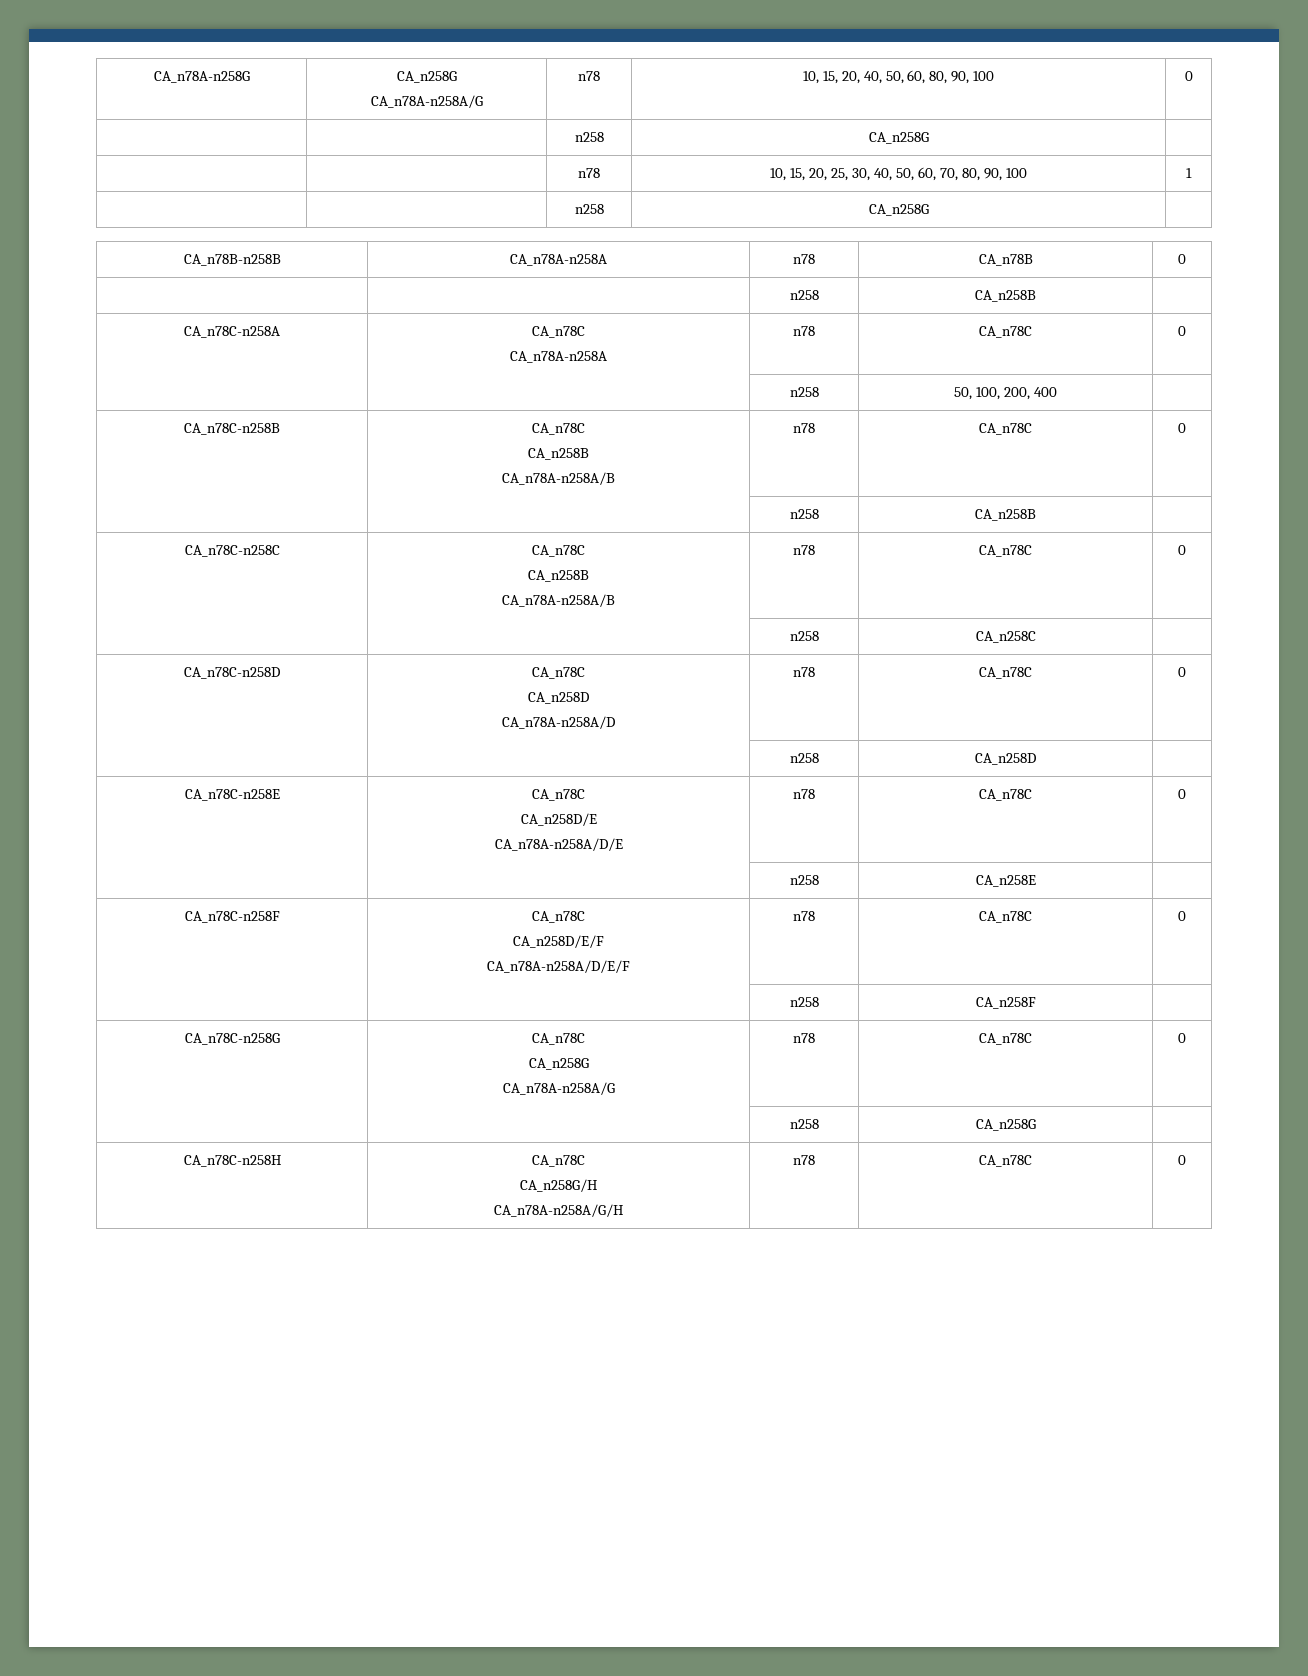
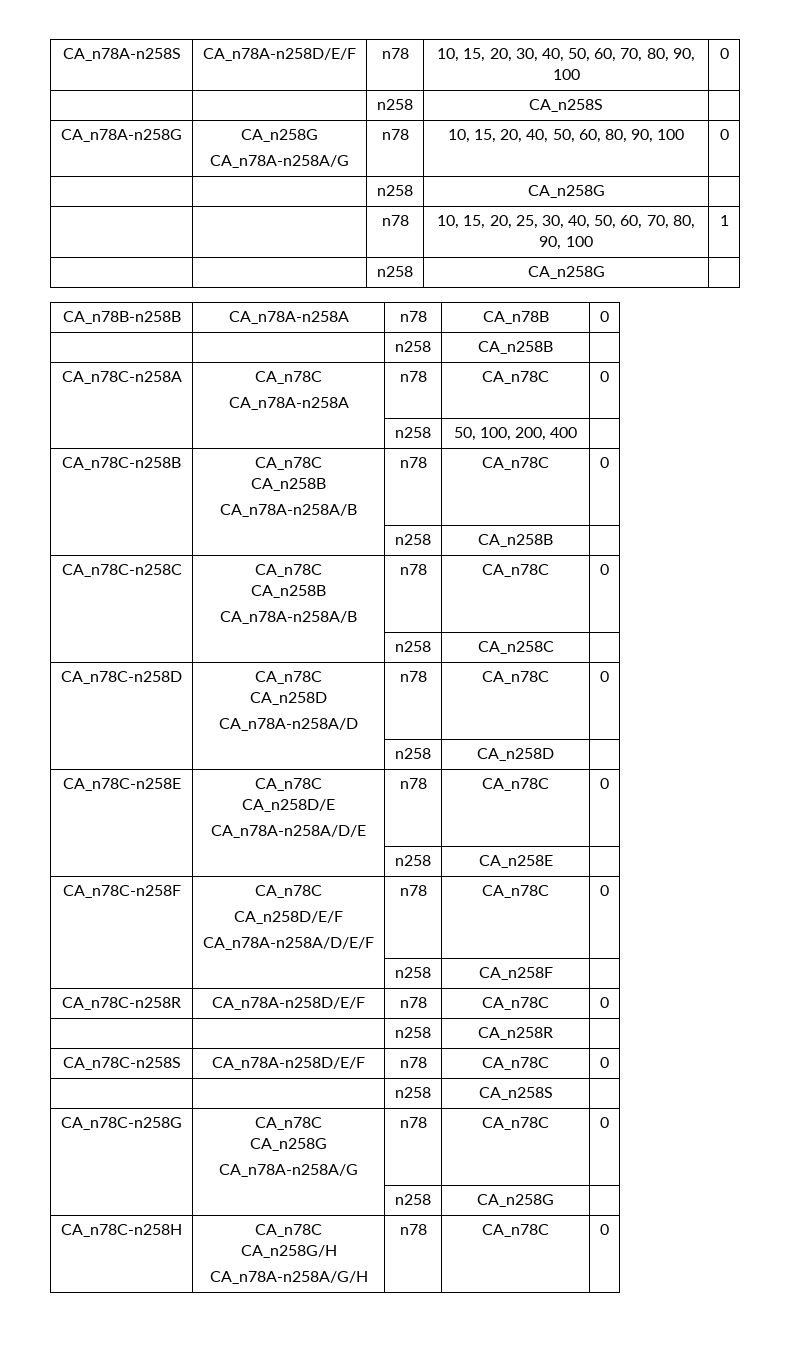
+ CA_n78A-n258S | CA_n78A-n258D/E/F | n78 | 10, 15, 20, 30, 40, 50, 60, 70, 80, 90, 100 | 0
+ | | n258 | CA_n258S |
+ CA_n78C-n258R | CA_n78A-n258D/E/F | n78 | CA_n78C | 0
+ | | n258 | CA_n258R |
+ CA_n78C-n258S | CA_n78A-n258D/E/F | n78 | CA_n78C | 0
+ | | n258 | CA_n258S |

